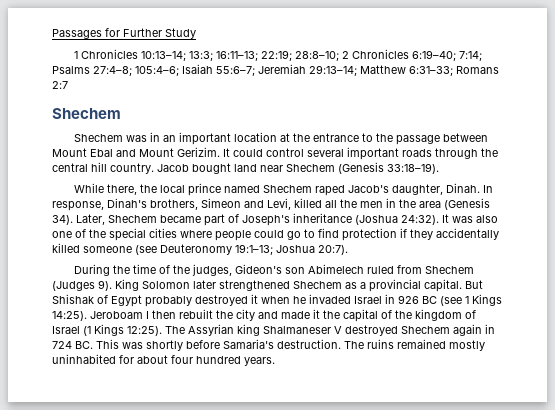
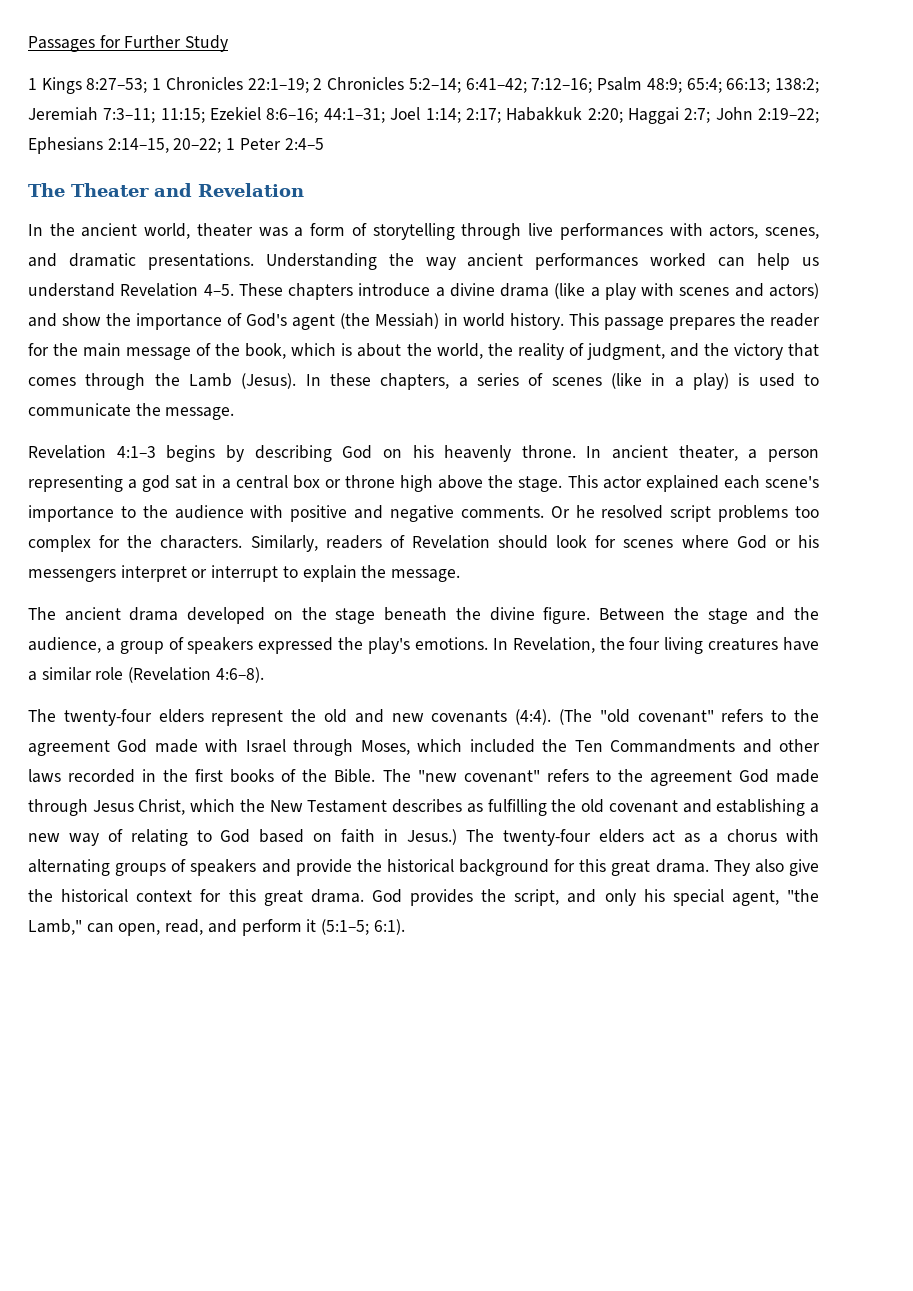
- 1 Chronicles 10:13–14; 13:3; 16:11–13; 22:19; 28:8–10; 2 Chronicles 6:19–40; 7:14; Psalms 27:4–8; 105:4–6; Isaiah 55:6–7; Jeremiah 29:13–14; Matthew 6:31–33; Romans 2:7
- Shechem
- Shechem was in an important location at the entrance to the passage between Mount Ebal and Mount Gerizim. It could control several important roads through the central hill country. Jacob bought land near Shechem (Genesis 33:18–19).
- While there, the local prince named Shechem raped Jacob's daughter, Dinah. In response, Dinah's brothers, Simeon and Levi, killed all the men in the area (Genesis 34). Later, Shechem became part of Joseph's inheritance (Joshua 24:32). It was also one of the special cities where people could go to find protection if they accidentally killed someone (see Deuteronomy 19:1–13; Joshua 20:7).
- During the time of the judges, Gideon's son Abimelech ruled from Shechem (Judges 9). King Solomon later strengthened Shechem as a provincial capital. But Shishak of Egypt probably destroyed it when he invaded Israel in 926 BC (see 1 Kings 14:25). Jeroboam I then rebuilt the city and made it the capital of the kingdom of Israel (1 Kings 12:25). The Assyrian king Shalmaneser V destroyed Shechem again in 724 BC. This was shortly before Samaria's destruction. The ruins remained mostly uninhabited for about four hundred years.
+ 1 Kings 8:27–53; 1 Chronicles 22:1–19; 2 Chronicles 5:2–14; 6:41–42; 7:12–16; Psalm 48:9; 65:4; 66:13; 138:2; Jeremiah 7:3–11; 11:15; Ezekiel 8:6–16; 44:1–31; Joel 1:14; 2:17; Habakkuk 2:20; Haggai 2:7; John 2:19–22; Ephesians 2:14–15, 20–22; 1 Peter 2:4–5
+ The Theater and Revelation
+ In the ancient world, theater was a form of storytelling through live performances with actors, scenes, and dramatic presentations. Understanding the way ancient performances worked can help us understand Revelation 4–5. These chapters introduce a divine drama (like a play with scenes and actors) and show the importance of God's agent (the Messiah) in world history. This passage prepares the reader for the main message of the book, which is about the world, the reality of judgment, and the victory that comes through the Lamb (Jesus). In these chapters, a series of scenes (like in a play) is used to communicate the message.
+ Revelation 4:1–3 begins by describing God on his heavenly throne. In ancient theater, a person representing a god sat in a central box or throne high above the stage. This actor explained each scene's importance to the audience with positive and negative comments. Or he resolved script problems too complex for the characters. Similarly, readers of Revelation should look for scenes where God or his messengers interpret or interrupt to explain the message.
+ The ancient drama developed on the stage beneath the divine figure. Between the stage and the audience, a group of speakers expressed the play's emotions. In Revelation, the four living creatures have a similar role (Revelation 4:6–8).
+ The twenty-four elders represent the old and new covenants (4:4). (The "old covenant" refers to the agreement God made with Israel through Moses, which included the Ten Commandments and other laws recorded in the first books of the Bible. The "new covenant" refers to the agreement God made through Jesus Christ, which the New Testament describes as fulfilling the old covenant and establishing a new way of relating to God based on faith in Jesus.) The twenty-four elders act as a chorus with alternating groups of speakers and provide the historical background for this great drama. They also give the historical context for this great drama. God provides the script, and only his special agent, "the Lamb," can open, read, and perform it (5:1–5; 6:1).

